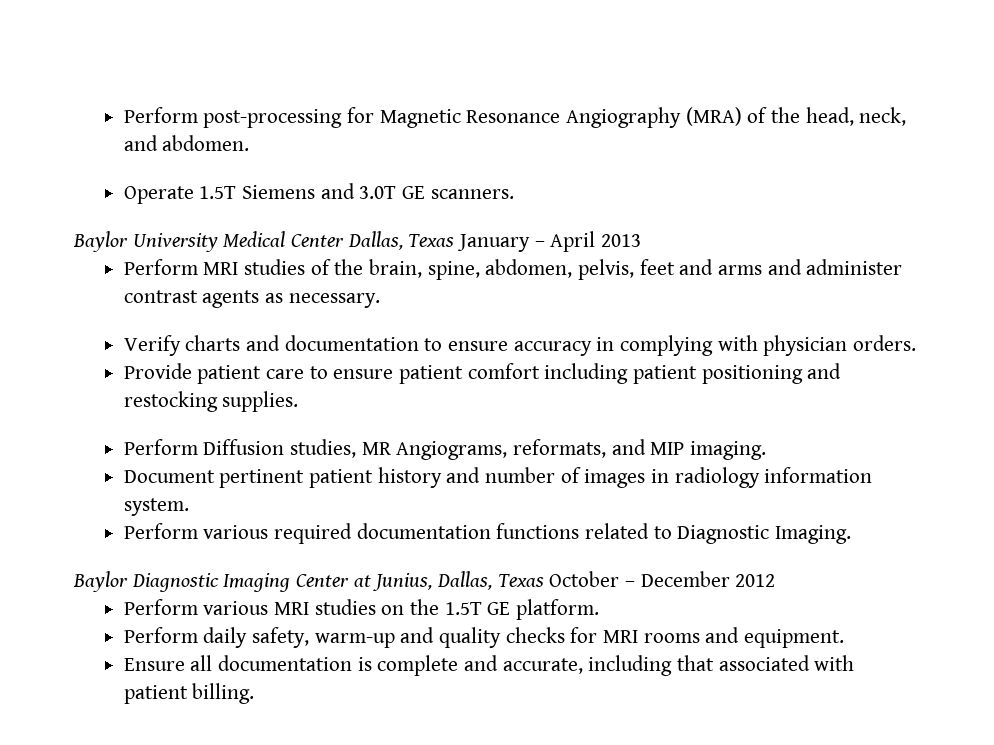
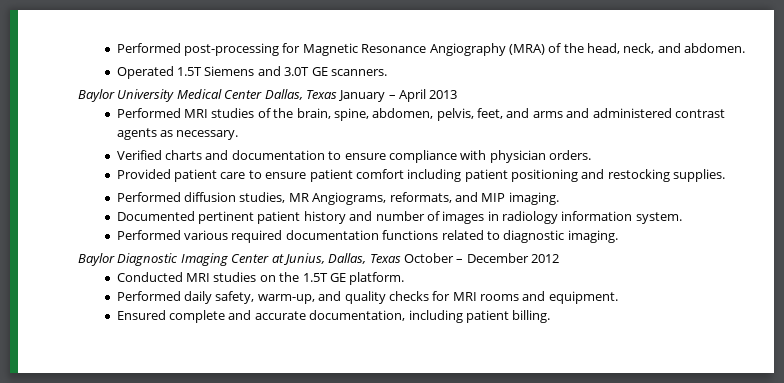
- Perform post-processing for Magnetic Resonance Angiography (MRA) of the head, neck, and abdomen.
+ Performed post-processing for Magnetic Resonance Angiography (MRA) of the head, neck, and abdomen.
- Operate 1.5T Siemens and 3.0T GE scanners.
+ Operated 1.5T Siemens and 3.0T GE scanners.
- Perform MRI studies of the brain, spine, abdomen, pelvis, feet and arms and administer contrast agents as necessary.
+ Performed MRI studies of the brain, spine, abdomen, pelvis, feet, and arms and administered contrast agents as necessary.
- Verify charts and documentation to ensure accuracy in complying with physician orders.
+ Verified charts and documentation to ensure compliance with physician orders.
- Provide patient care to ensure patient comfort including patient positioning and restocking supplies.
+ Provided patient care to ensure patient comfort including patient positioning and restocking supplies.
- Perform Diffusion studies, MR Angiograms, reformats, and MIP imaging.
+ Performed diffusion studies, MR Angiograms, reformats, and MIP imaging.
- Document pertinent patient history and number of images in radiology information system.
+ Documented pertinent patient history and number of images in radiology information system.
- Perform various required documentation functions related to Diagnostic Imaging.
+ Performed various required documentation functions related to diagnostic imaging.
- Perform various MRI studies on the 1.5T GE platform.
+ Conducted MRI studies on the 1.5T GE platform.
- Perform daily safety, warm-up and quality checks for MRI rooms and equipment.
+ Performed daily safety, warm-up, and quality checks for MRI rooms and equipment.
- Ensure all documentation is complete and accurate, including that associated with patient billing.
+ Ensured complete and accurate documentation, including patient billing.

